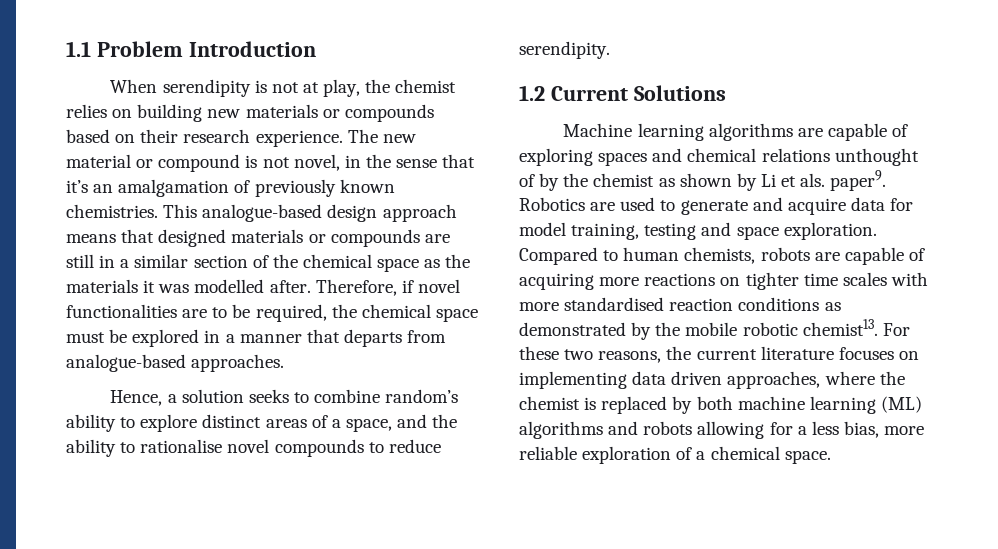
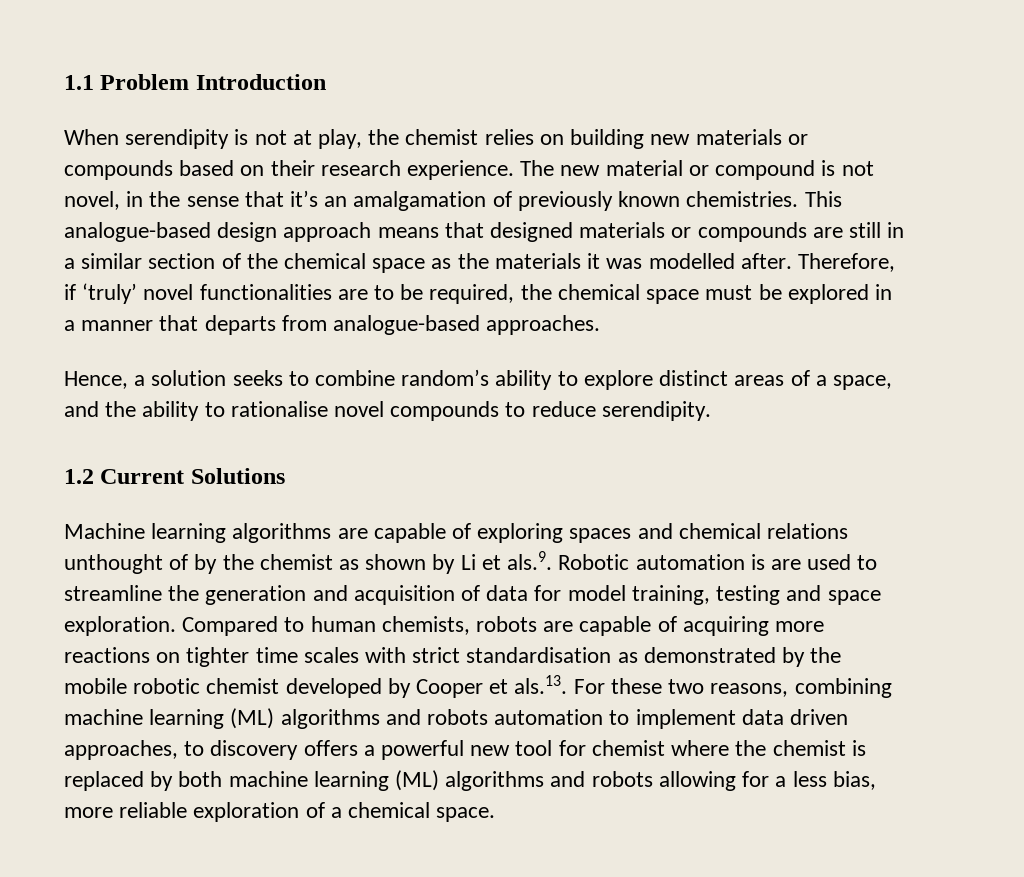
- Therefore, if novel functionalities are to be required, the chemical space must be explored in a manner that departs from analogue-based approaches.
+ Therefore, if ‘truly’ novel functionalities are to be required, the chemical space must be explored in a manner that departs from analogue-based approaches.
- Machine learning algorithms are capable of exploring spaces and chemical relations unthought of by the chemist as shown by Li et als. paper9. Robotics are used to generate and acquire data for model training, testing and space exploration.
+ Machine learning algorithms are capable of exploring spaces and chemical relations unthought of by the chemist as shown by Li et als.9. Robotic automation is are used to streamline the generation and acquisition of data for model training, testing and space exploration.
- Compared to human chemists, robots are capable of acquiring more reactions on tighter time scales with more standardised reaction conditions as demonstrated by the mobile robotic chemist13. For these two reasons, the current literature focuses on implementing data driven approaches, where the chemist is replaced by both machine learning (ML) algorithms and robots allowing for a less bias, more reliable exploration of a chemical space.
+ Compared to human chemists, robots are capable of acquiring more reactions on tighter time scales with strict standardisation as demonstrated by the mobile robotic chemist developed by Cooper et als.13. For these two reasons, combining machine learning (ML) algorithms and robots automation to implement data driven approaches, to discovery offers a powerful new tool for chemist where the chemist is replaced by both machine learning (ML) algorithms and robots allowing for a less bias, more reliable exploration of a chemical space.

